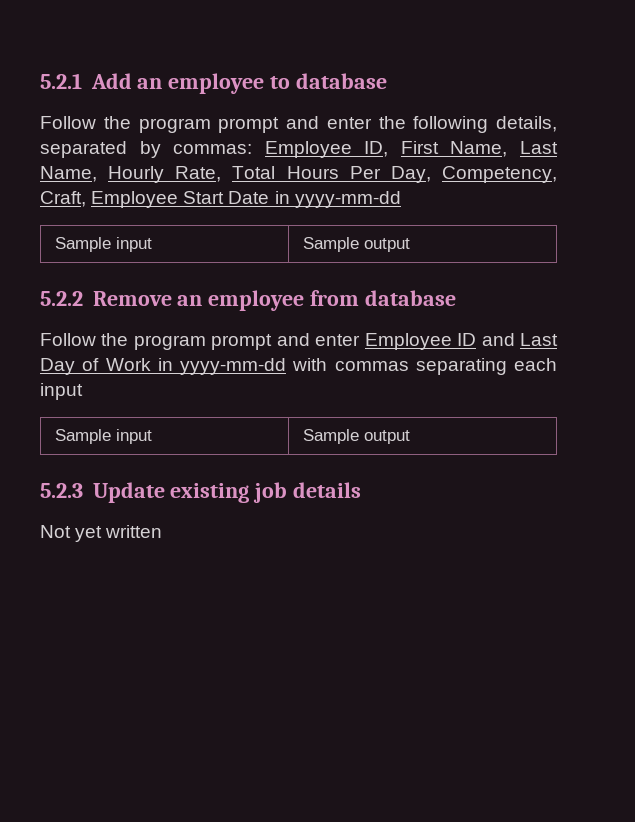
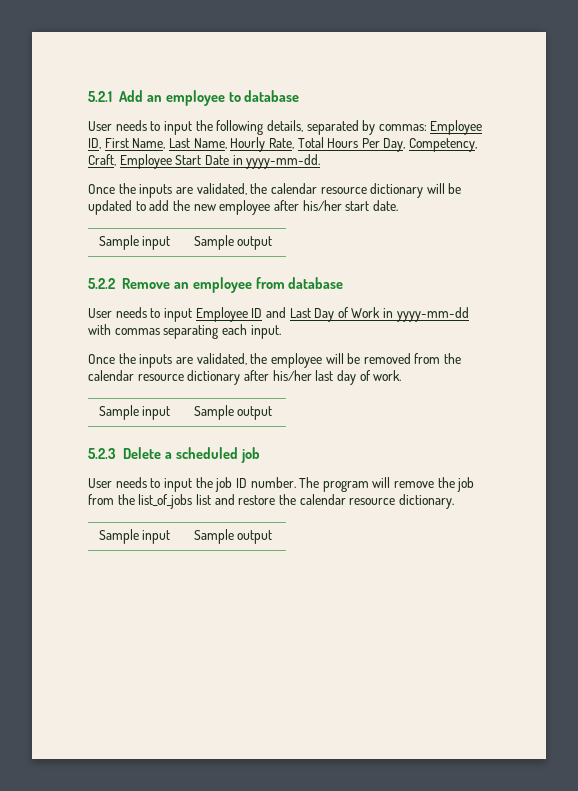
- Follow the program prompt and enter the following details, separated by commas: Employee ID, First Name, Last Name, Hourly Rate, Total Hours Per Day, Competency, Craft, Employee Start Date in yyyy-mm-dd
+ User needs to input the following details, separated by commas: Employee ID, First Name, Last Name, Hourly Rate, Total Hours Per Day, Competency, Craft, Employee Start Date in yyyy-mm-dd.
+ Once the inputs are validated, the calendar resource dictionary will be updated to add the new employee after his/her start date.
- Follow the program prompt and enter Employee ID and Last Day of Work in yyyy-mm-dd with commas separating each input
+ User needs to input Employee ID and Last Day of Work in yyyy-mm-dd with commas separating each input.
+ Once the inputs are validated, the employee will be removed from the calendar resource dictionary after his/her last day of work.
- 5.2.3 Update existing job details
- Not yet written
+ 5.2.3 Delete a scheduled job
+ User needs to input the job ID number. The program will remove the job from the list_of_jobs list and restore the calendar resource dictionary.
+ Sample input | Sample output

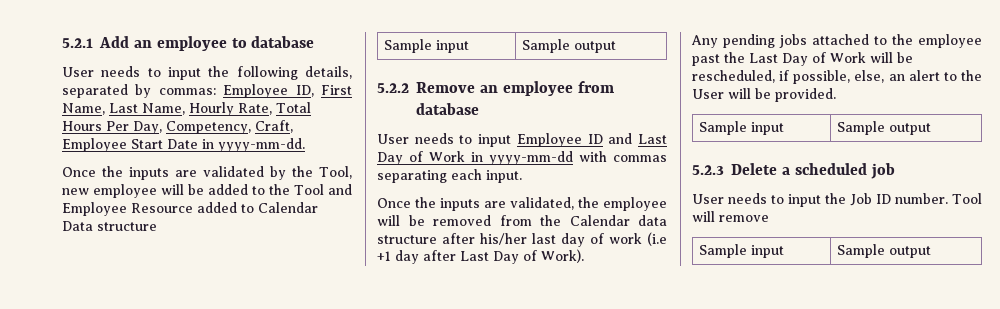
- Once the inputs are validated, the calendar resource dictionary will be updated to add the new employee after his/her start date.
+ Once the inputs are validated by the Tool, new employee will be added to the Tool and Employee Resource added to Calendar Data structure
- Once the inputs are validated, the employee will be removed from the calendar resource dictionary after his/her last day of work.
+ Once the inputs are validated, the employee will be removed from the Calendar data structure after his/her last day of work (i.e +1 day after Last Day of Work).
+ Any pending jobs attached to the employee past the Last Day of Work will be rescheduled, if possible, else, an alert to the User will be provided.
- User needs to input the job ID number.
+ User needs to input the Job ID number.
- The program will remove the job from the list_of_jobs list and restore the calendar resource dictionary.
+ Tool will remove

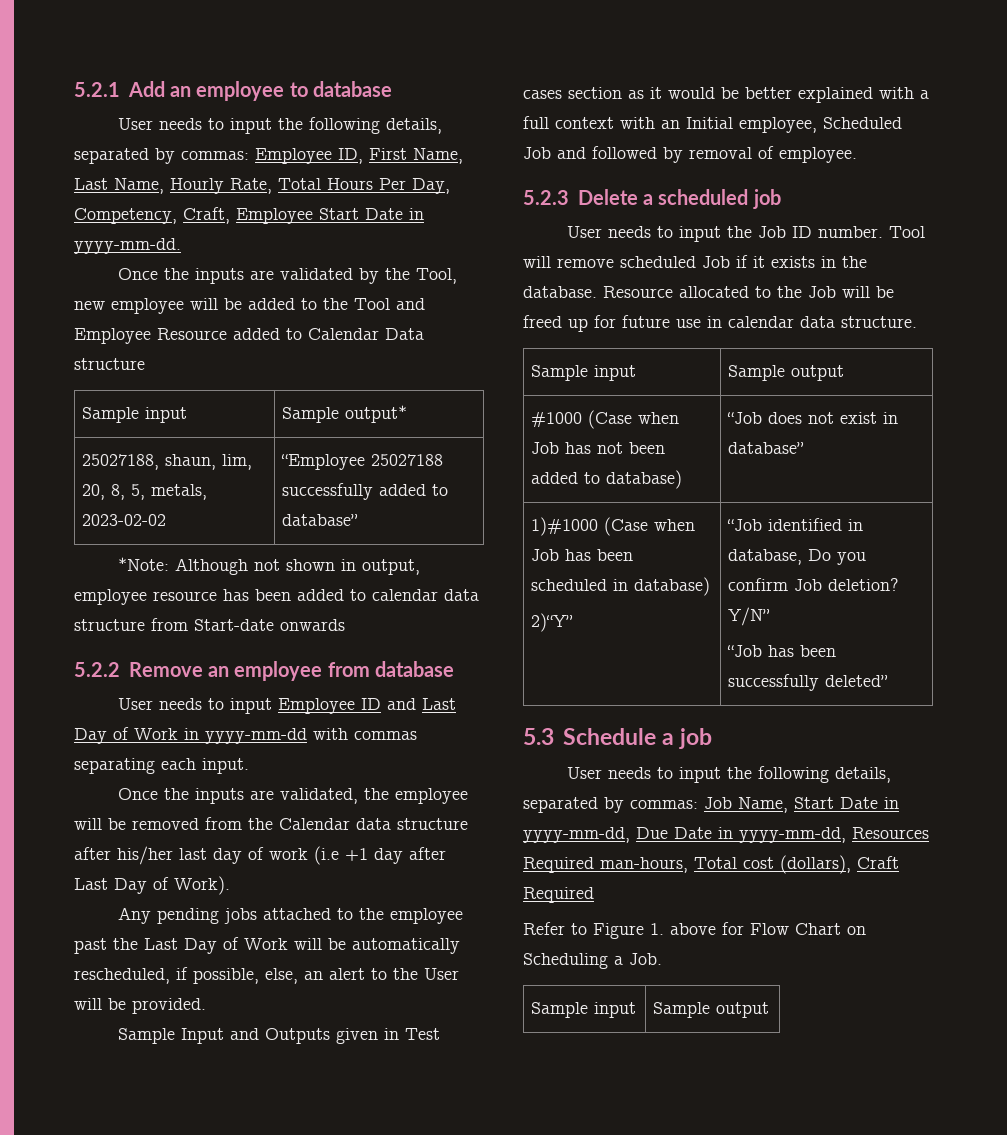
  Once the inputs are validated by the Tool, new employee will be added to the Tool and Employee Resource added to Calendar Data structure
- Sample input | Sample output
+ Sample input | Sample output*
+ 25027188, shaun, lim, 20, 8, 5, metals, 2023-02-02 | “Employee 25027188 successfully added to database”
+ *Note: Although not shown in output, employee resource has been added to calendar data structure from Start-date onwards
- Any pending jobs attached to the employee past the Last Day of Work will be rescheduled, if possible, else, an alert to the User will be provided.
- Sample input | Sample output
+ Any pending jobs attached to the employee past the Last Day of Work will be automatically rescheduled, if possible, else, an alert to the User will be provided.
+ Sample Input and Outputs given in Test cases section as it would be better explained with a full context with an Initial employee, Scheduled Job and followed by removal of employee.
- Tool will remove
+ Tool will remove scheduled Job if it exists in the database. Resource allocated to the Job will be freed up for future use in calendar data structure.
+ Sample input | Sample output
+ #1000 (Case when Job has not been added to database) | “Job does not exist in database”
+ 1)#1000 (Case when Job has been scheduled in database)
+ 2)“Y” | “Job identified in database, Do you confirm Job deletion? Y/N”
+ “Job has been successfully deleted”
+ 5.3 Schedule a job
+ User needs to input the following details, separated by commas: Job Name, Start Date in yyyy-mm-dd, Due Date in yyyy-mm-dd, Resources Required man-hours, Total cost (dollars), Craft Required
+ Refer to Figure 1. above for Flow Chart on Scheduling a Job.

